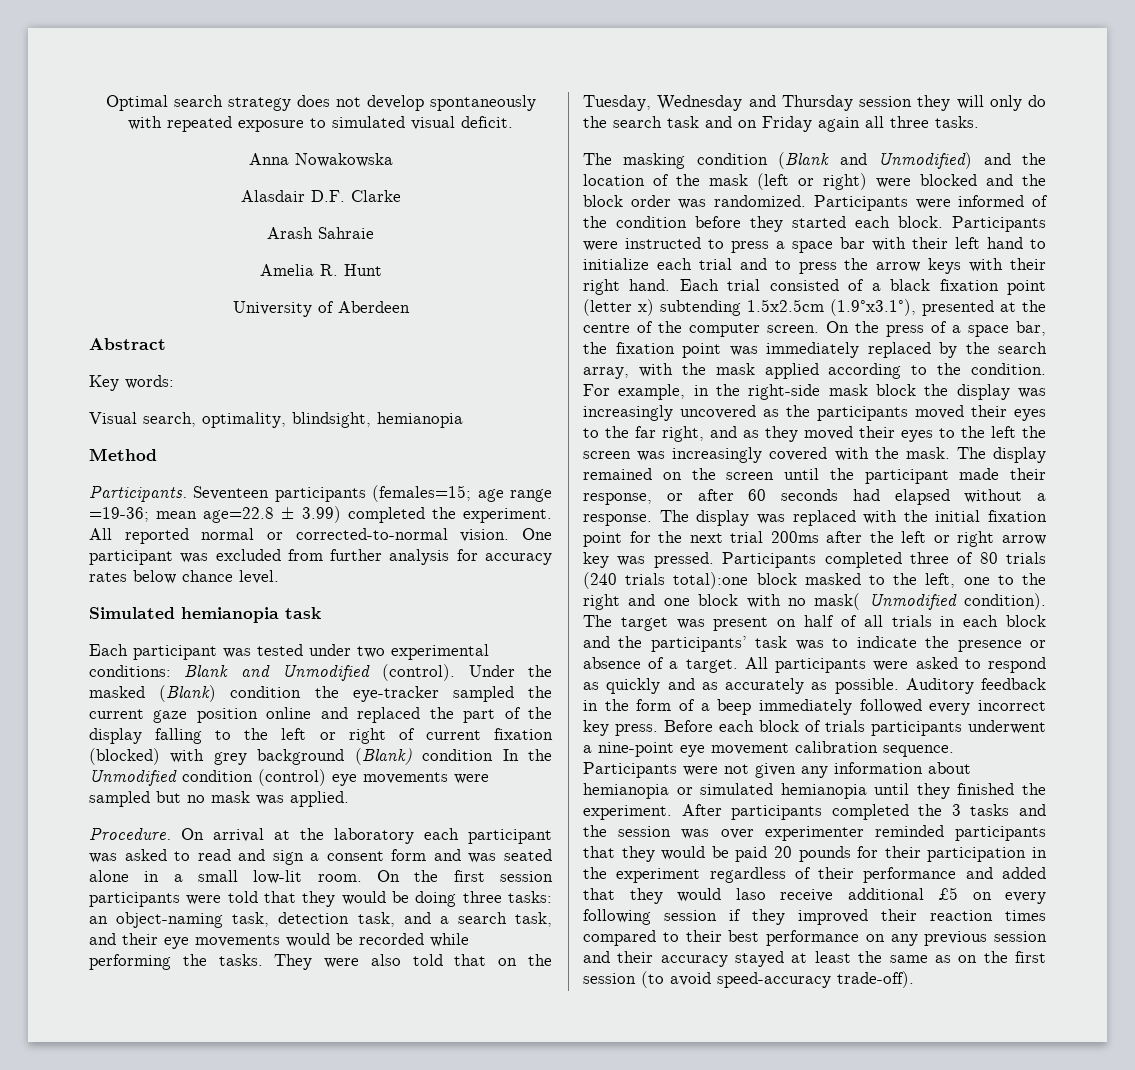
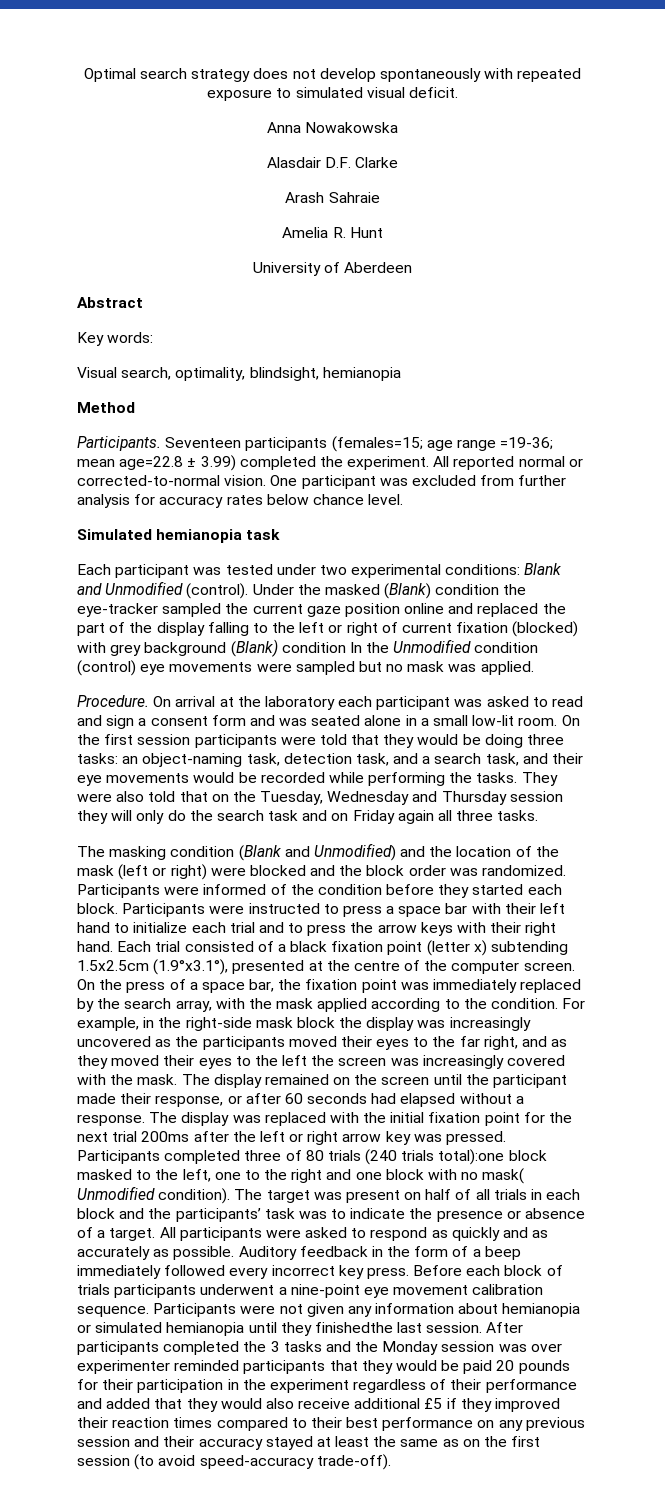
- Participants were not given any information about hemianopia or simulated hemianopia until they finished the experiment.
+ Participants were not given any information about hemianopia or simulated hemianopia until they finishedthe last session.
- After participants completed the 3 tasks and the session was over experimenter reminded participants that they would be paid 20 pounds for their participation in the experiment regardless of their performance and added that they would laso receive additional £5 on every following session if they improved their reaction times compared to their best performance on any previous session and their accuracy stayed at least the same as on the first session (to avoid speed-accuracy trade-off).
+ After participants completed the 3 tasks and the Monday session was over experimenter reminded participants that they would be paid 20 pounds for their participation in the experiment regardless of their performance and added that they would also receive additional £5 if they improved their reaction times compared to their best performance on any previous session and their accuracy stayed at least the same as on the first session (to avoid speed-accuracy trade-off).

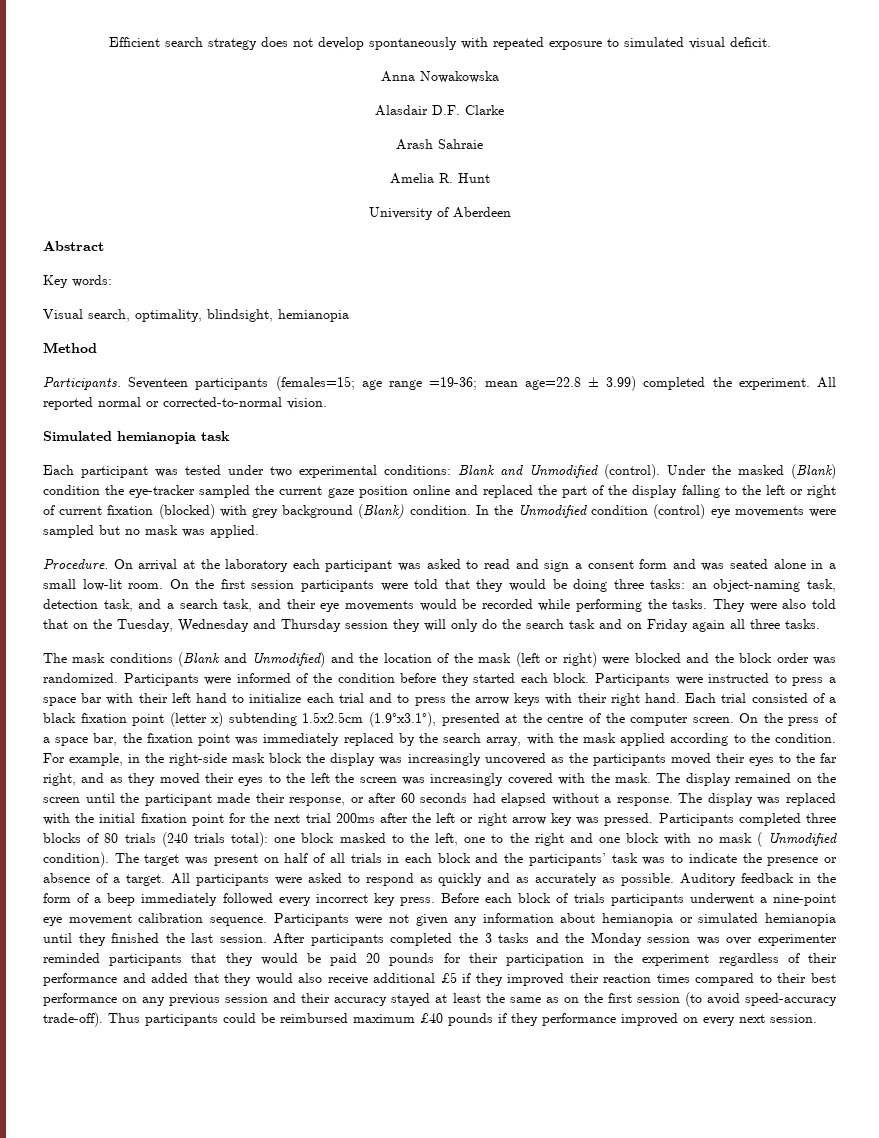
- Optimal search strategy does not develop spontaneously with repeated exposure to simulated visual deficit.
+ Efficient search strategy does not develop spontaneously with repeated exposure to simulated visual deficit.
- One participant was excluded from further analysis for accuracy rates below chance level.
- Under the masked (Blank) condition the eye-tracker sampled the current gaze position online and replaced the part of the display falling to the left or right of current fixation (blocked) with grey background (Blank) condition In the Unmodified condition (control) eye movements were sampled but no mask was applied.
+ Under the masked (Blank) condition the eye-tracker sampled the current gaze position online and replaced the part of the display falling to the left or right of current fixation (blocked) with grey background (Blank) condition. In the Unmodified condition (control) eye movements were sampled but no mask was applied.
- The masking condition (Blank and Unmodified) and the location of the mask (left or right) were blocked and the block order was randomized.
+ The mask conditions (Blank and Unmodified) and the location of the mask (left or right) were blocked and the block order was randomized.
- Participants completed three of 80 trials (240 trials total):one block masked to the left, one to the right and one block with no mask( Unmodified condition).
+ Participants completed three blocks of 80 trials (240 trials total): one block masked to the left, one to the right and one block with no mask ( Unmodified condition).
- Participants were not given any information about hemianopia or simulated hemianopia until they finishedthe last session.
+ Participants were not given any information about hemianopia or simulated hemianopia until they finished the last session.
+ Thus participants could be reimbursed maximum £40 pounds if they performance improved on every next session.

